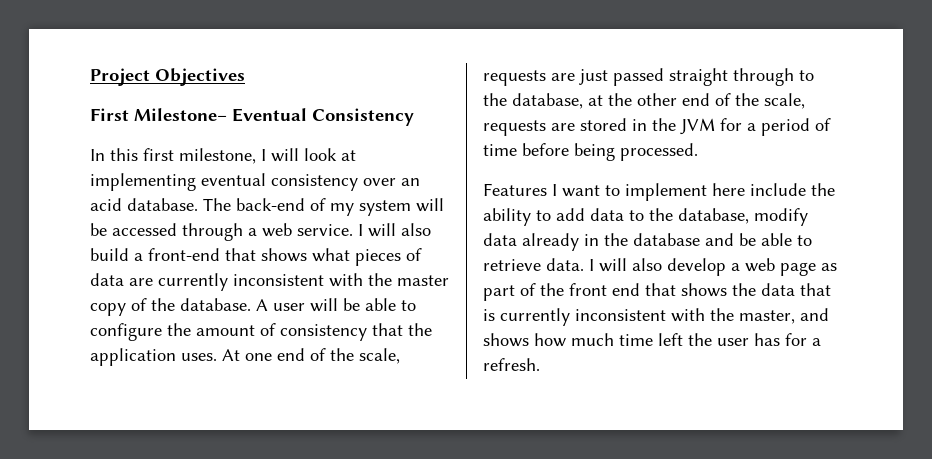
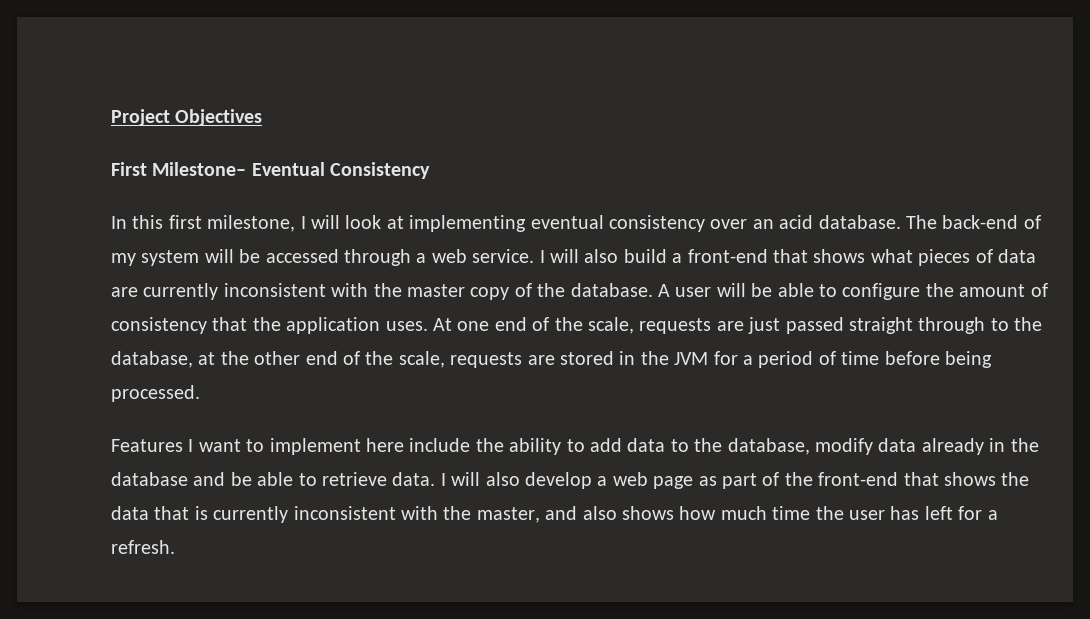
- I will also develop a web page as part of the front end that shows the data that is currently inconsistent with the master, and shows how much time left the user has for a refresh.
+ I will also develop a web page as part of the front-end that shows the data that is currently inconsistent with the master, and also shows how much time the user has left for a refresh.

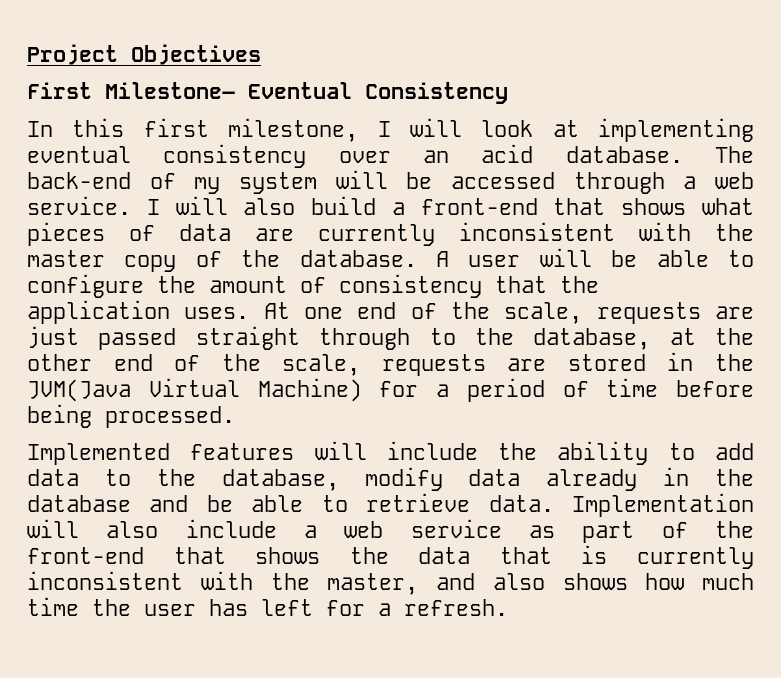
- At one end of the scale, requests are just passed straight through to the database, at the other end of the scale, requests are stored in the JVM for a period of time before being processed.
+ At one end of the scale, requests are just passed straight through to the database, at the other end of the scale, requests are stored in the JVM(Java Virtual Machine) for a period of time before being processed.
- Features I want to implement here include the ability to add data to the database, modify data already in the database and be able to retrieve data.
+ Implemented features will include the ability to add data to the database, modify data already in the database and be able to retrieve data.
- I will also develop a web page as part of the front-end that shows the data that is currently inconsistent with the master, and also shows how much time the user has left for a refresh.
+ Implementation will also include a web service as part of the front-end that shows the data that is currently inconsistent with the master, and also shows how much time the user has left for a refresh.

